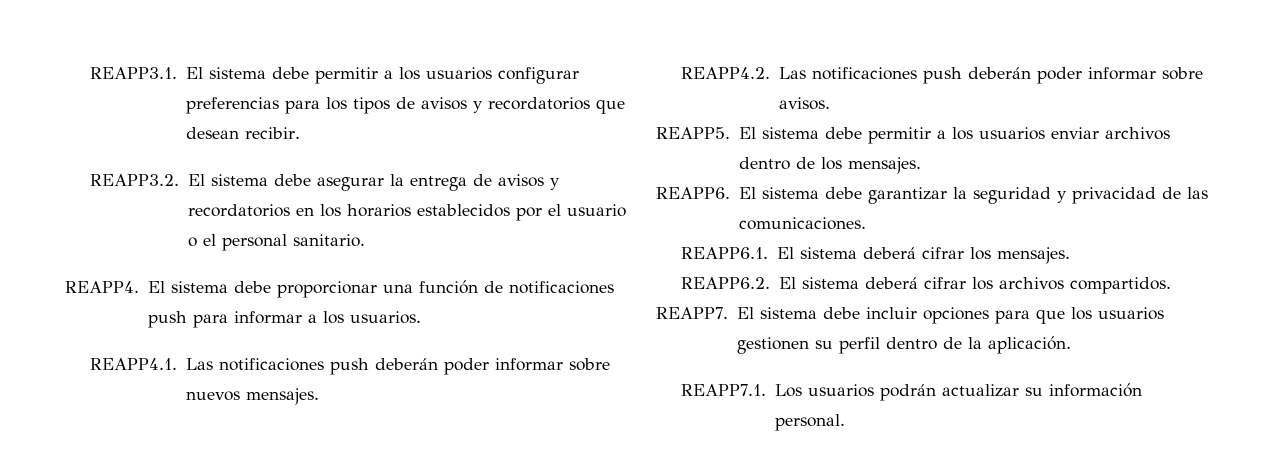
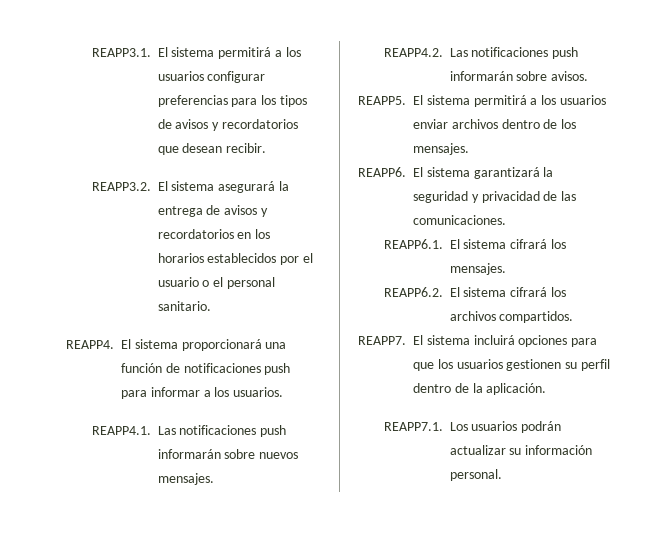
- REAPP3.1. El sistema debe permitir a los usuarios configurar preferencias para los tipos de avisos y recordatorios que desean recibir.
+ REAPP3.1. El sistema permitirá a los usuarios configurar preferencias para los tipos de avisos y recordatorios que desean recibir.
- REAPP3.2. El sistema debe asegurar la entrega de avisos y recordatorios en los horarios establecidos por el usuario o el personal sanitario.
+ REAPP3.2. El sistema asegurará la entrega de avisos y recordatorios en los horarios establecidos por el usuario o el personal sanitario.
- El sistema debe proporcionar una función de notificaciones push para informar a los usuarios.
+ El sistema proporcionará una función de notificaciones push para informar a los usuarios.
- REAPP4.1. Las notificaciones push deberán poder informar sobre nuevos mensajes.
+ REAPP4.1. Las notificaciones push informarán sobre nuevos mensajes.
- REAPP4.2. Las notificaciones push deberán poder informar sobre avisos.
+ REAPP4.2. Las notificaciones push informarán sobre avisos.
- El sistema debe permitir a los usuarios enviar archivos dentro de los mensajes.
+ El sistema permitirá a los usuarios enviar archivos dentro de los mensajes.
- El sistema debe garantizar la seguridad y privacidad de las comunicaciones.
+ El sistema garantizará la seguridad y privacidad de las comunicaciones.
- REAPP6.1. El sistema deberá cifrar los mensajes.
+ REAPP6.1. El sistema cifrará los mensajes.
- REAPP6.2. El sistema deberá cifrar los archivos compartidos.
+ REAPP6.2. El sistema cifrará los archivos compartidos.
- El sistema debe incluir opciones para que los usuarios gestionen su perfil dentro de la aplicación.
+ El sistema incluirá opciones para que los usuarios gestionen su perfil dentro de la aplicación.

